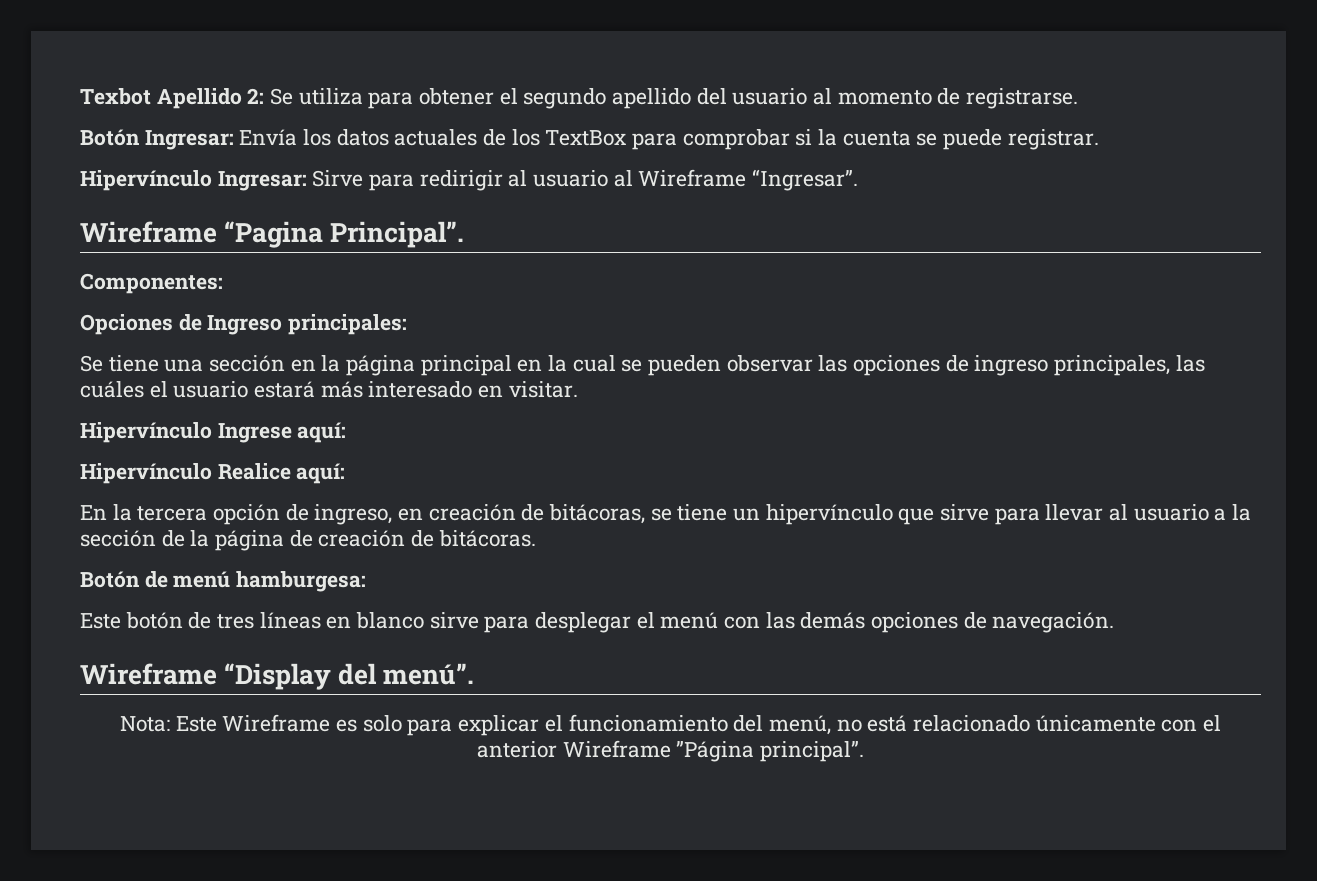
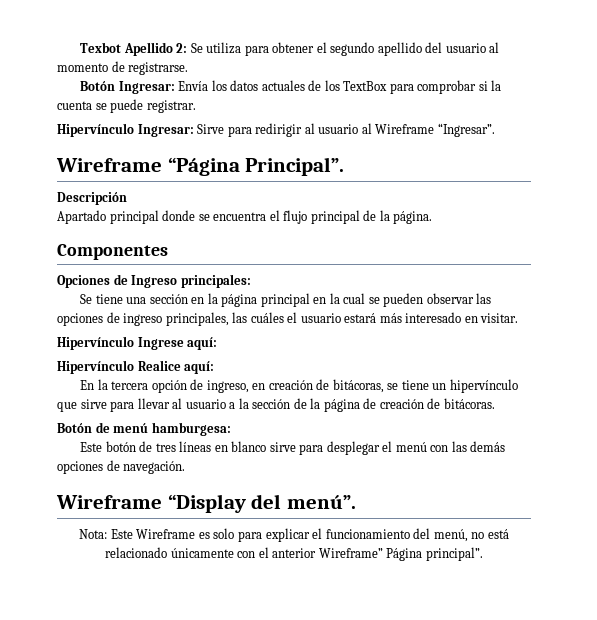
- Wireframe “Pagina Principal”.
+ Wireframe “Página Principal”.
- Componentes:
+ Descripción
+ Apartado principal donde se encuentra el flujo principal de la página.
+ Componentes
- Nota: Este Wireframe es solo para explicar el funcionamiento del menú, no está relacionado únicamente con el anterior Wireframe ”Página principal”.
+ Nota: Este Wireframe es solo para explicar el funcionamiento del menú, no está relacionado únicamente con el anterior Wireframe” Página principal”.

